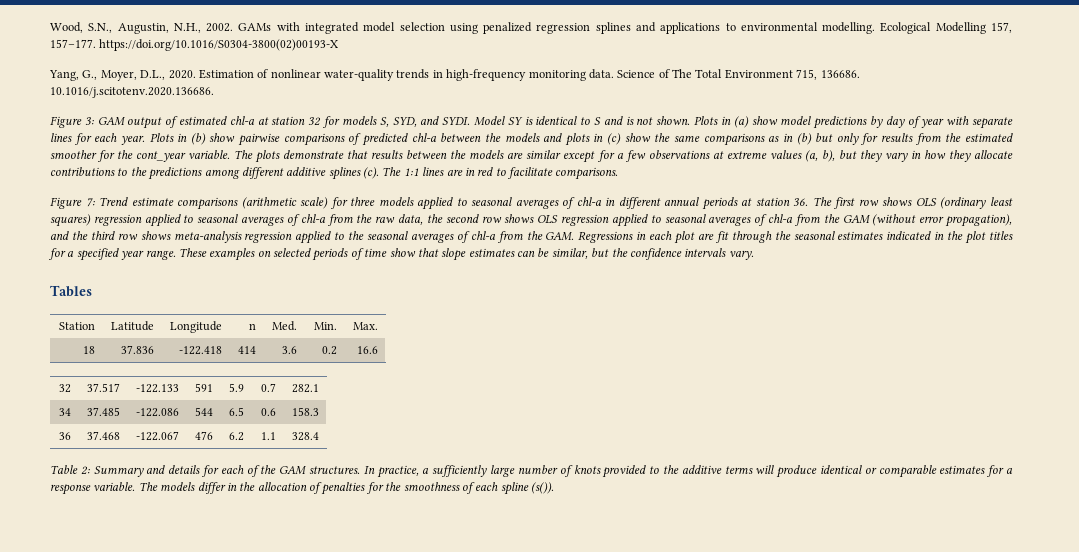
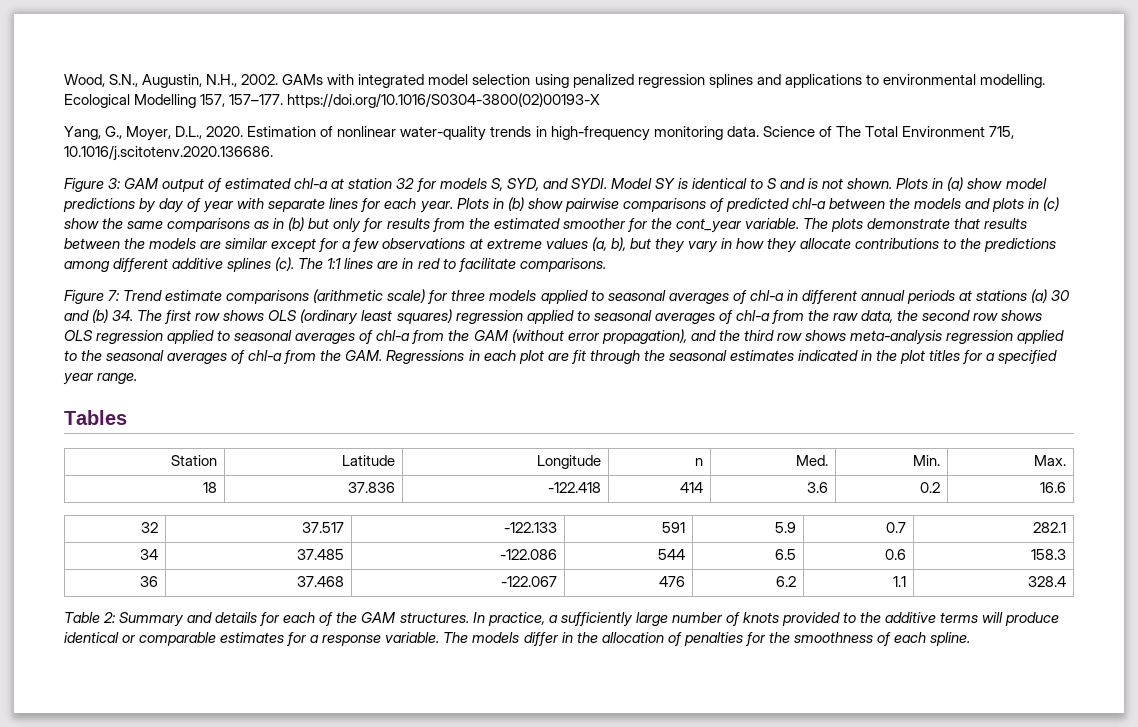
- Science of The Total Environment 715, 136686. 10.1016/j.scitotenv.2020.136686.
+ Science of The Total Environment 715, 10.1016/j.scitotenv.2020.136686.
- Trend estimate comparisons (arithmetic scale) for three models applied to seasonal averages of chl-a in different annual periods at station 36. The first row shows OLS (ordinary least squares) regression applied to seasonal averages of chl-a from the raw data, the second row shows OLS regression applied to seasonal averages of chl-a from the GAM (without error propagation), and the third row shows meta-analysis regression applied to the seasonal averages of chl-a from the GAM. Regressions in each plot are fit through the seasonal estimates indicated in the plot titles for a specified year range. These examples on selected periods of time show that slope estimates can be similar, but the confidence intervals vary.
+ Trend estimate comparisons (arithmetic scale) for three models applied to seasonal averages of chl-a in different annual periods at stations (a) 30 and (b) 34. The first row shows OLS (ordinary least squares) regression applied to seasonal averages of chl-a from the raw data, the second row shows OLS regression applied to seasonal averages of chl-a from the GAM (without error propagation), and the third row shows meta-analysis regression applied to the seasonal averages of chl-a from the GAM. Regressions in each plot are fit through the seasonal estimates indicated in the plot titles for a specified year range.
- The models differ in the allocation of penalties for the smoothness of each spline (s()).
+ The models differ in the allocation of penalties for the smoothness of each spline.

